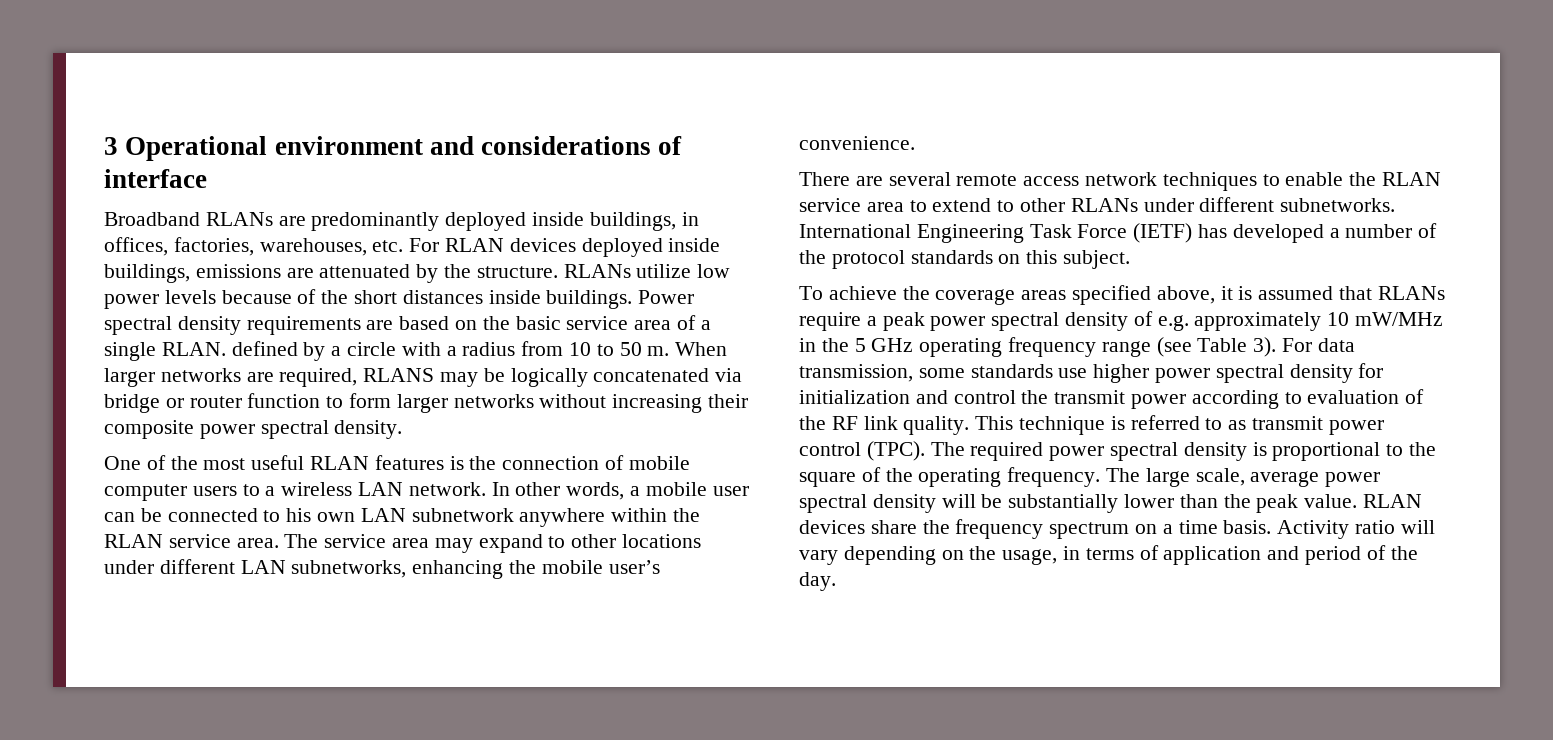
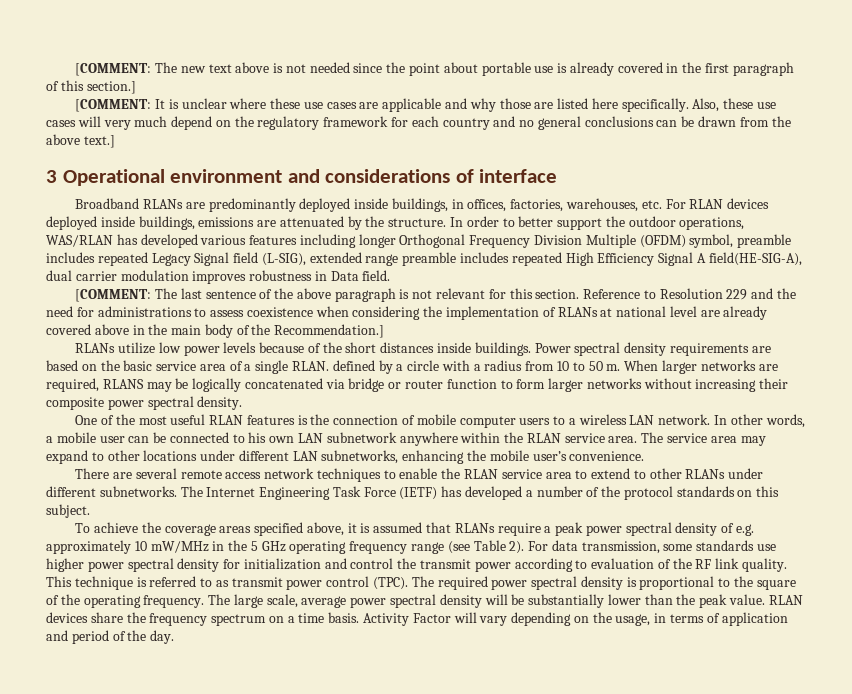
+ [COMMENT: The new text above is not needed since the point about portable use is already covered in the first paragraph of this section.]
+ [COMMENT: It is unclear where these use cases are applicable and why those are listed here specifically. Also, these use cases will very much depend on the regulatory framework for each country and no general conclusions can be drawn from the above text.]
- Broadband RLANs are predominantly deployed inside buildings, in offices, factories, warehouses, etc. For RLAN devices deployed inside buildings, emissions are attenuated by the structure. RLANs utilize low power levels because of the short distances inside buildings.
+ Broadband RLANs are predominantly deployed inside buildings, in offices, factories, warehouses, etc. For RLAN devices deployed inside buildings, emissions are attenuated by the structure. In order to better support the outdoor operations, WAS/RLAN has developed various features including longer Orthogonal Frequency Division Multiple (OFDM) symbol, preamble includes repeated Legacy Signal field (L-SIG), extended range preamble includes repeated High Efficiency Signal A field(HE-SIG-A), dual carrier modulation improves robustness in Data field.
+ [COMMENT: The last sentence of the above paragraph is not relevant for this section. Reference to Resolution 229 and the need for administrations to assess coexistence when considering the implementation of RLANs at national level are already covered above in the main body of the Recommendation.]
+ RLANs utilize low power levels because of the short distances inside buildings.
- International Engineering Task Force (IETF) has developed a number of the protocol standards on this subject.
+ The Internet Engineering Task Force (IETF) has developed a number of the protocol standards on this subject.
- To achieve the coverage areas specified above, it is assumed that RLANs require a peak power spectral density of e.g. approximately 10 mW/MHz in the 5 GHz operating frequency range (see Table 3).
+ To achieve the coverage areas specified above, it is assumed that RLANs require a peak power spectral density of e.g. approximately 10 mW/MHz in the 5 GHz operating frequency range (see Table 2).
- Activity ratio will vary depending on the usage, in terms of application and period of the day.
+ Activity Factor will vary depending on the usage, in terms of application and period of the day.

